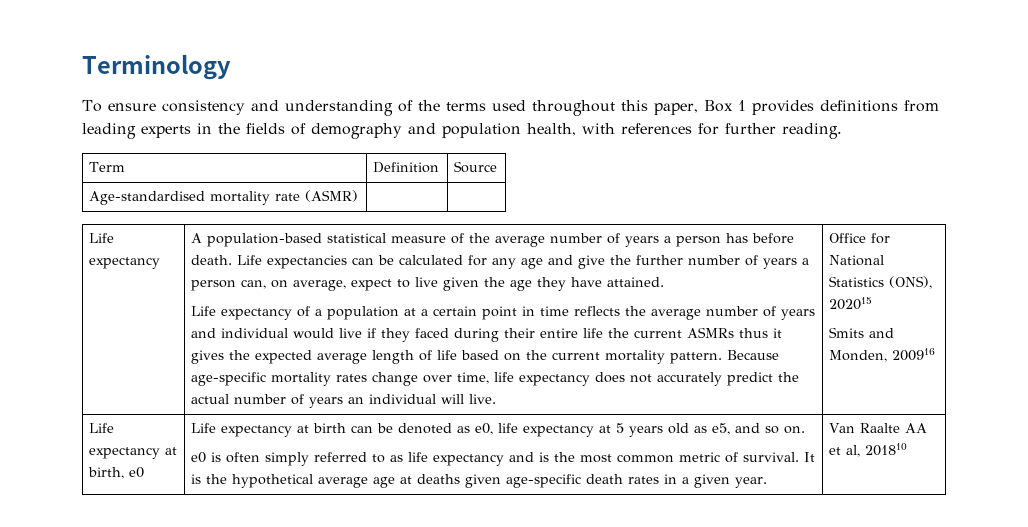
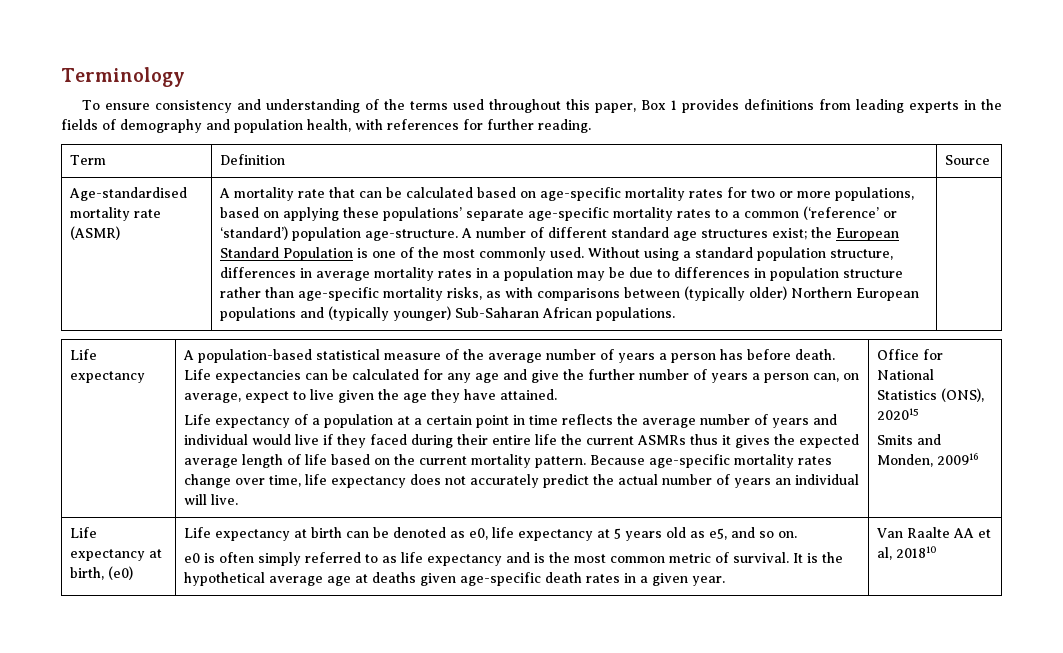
+ A mortality rate that can be calculated based on age-specific mortality rates for two or more populations, based on applying these populations’ separate age-specific mortality rates to a common (‘reference’ or ‘standard’) population age-structure. A number of different standard age structures exist; the European Standard Population is one of the most commonly used. Without using a standard population structure, differences in average mortality rates in a population may be due to differences in population structure rather than age-specific mortality risks, as with comparisons between (typically older) Northern European populations and (typically younger) Sub-Saharan African populations.
- Life expectancy at birth, e0
+ Life expectancy at birth, (e0)

